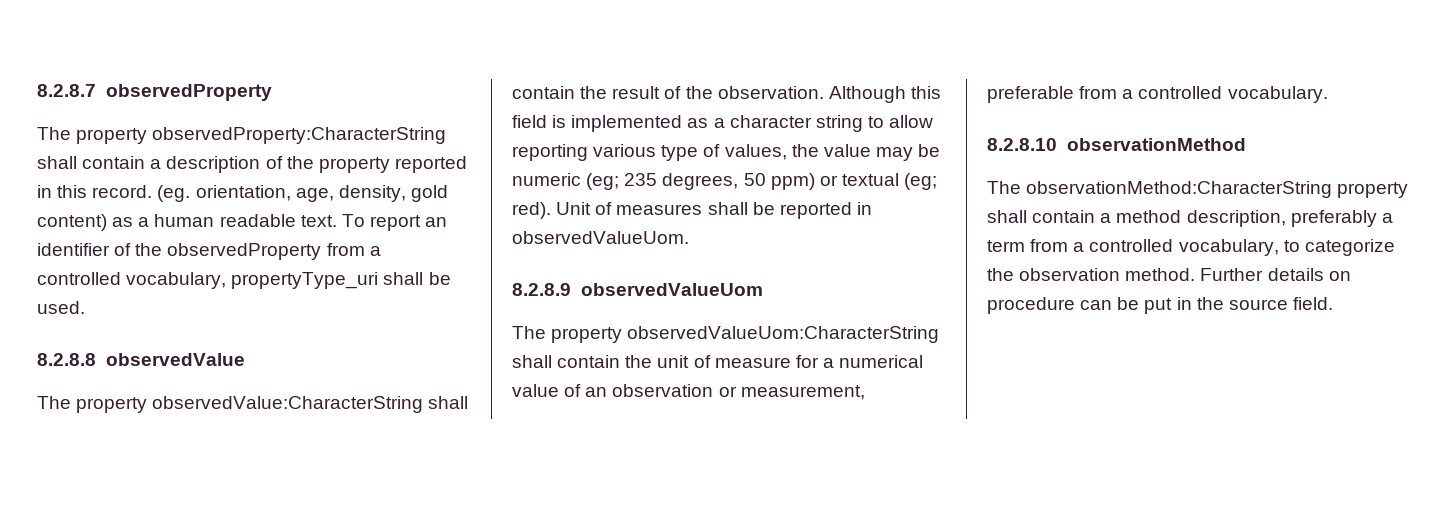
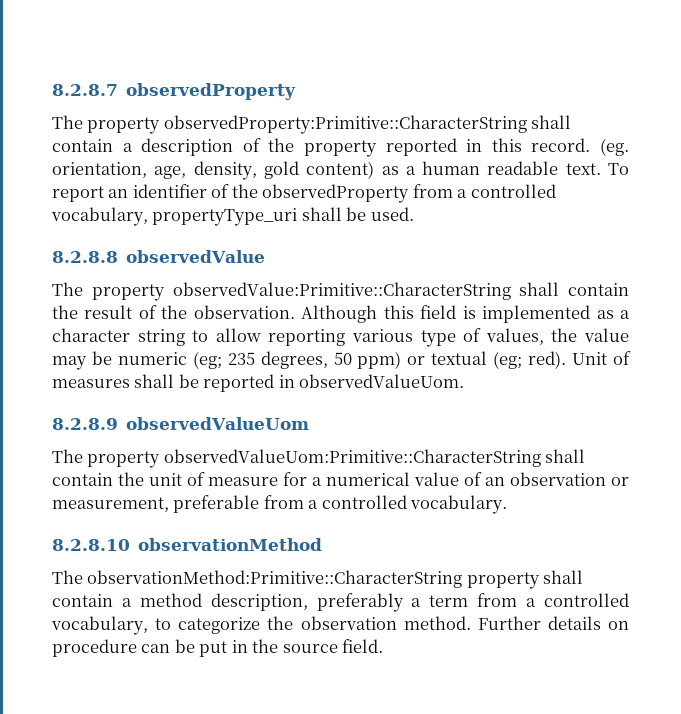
- The property observedProperty:CharacterString shall contain a description of the property reported in this record.
+ The property observedProperty:Primitive::CharacterString shall contain a description of the property reported in this record.
- The property observedValue:CharacterString shall contain the result of the observation.
+ The property observedValue:Primitive::CharacterString shall contain the result of the observation.
- The property observedValueUom:CharacterString shall contain the unit of measure for a numerical value of an observation or measurement, preferable from a controlled vocabulary.
+ The property observedValueUom:Primitive::CharacterString shall contain the unit of measure for a numerical value of an observation or measurement, preferable from a controlled vocabulary.
- The observationMethod:CharacterString property shall contain a method description, preferably a term from a controlled vocabulary, to categorize the observation method.
+ The observationMethod:Primitive::CharacterString property shall contain a method description, preferably a term from a controlled vocabulary, to categorize the observation method.

